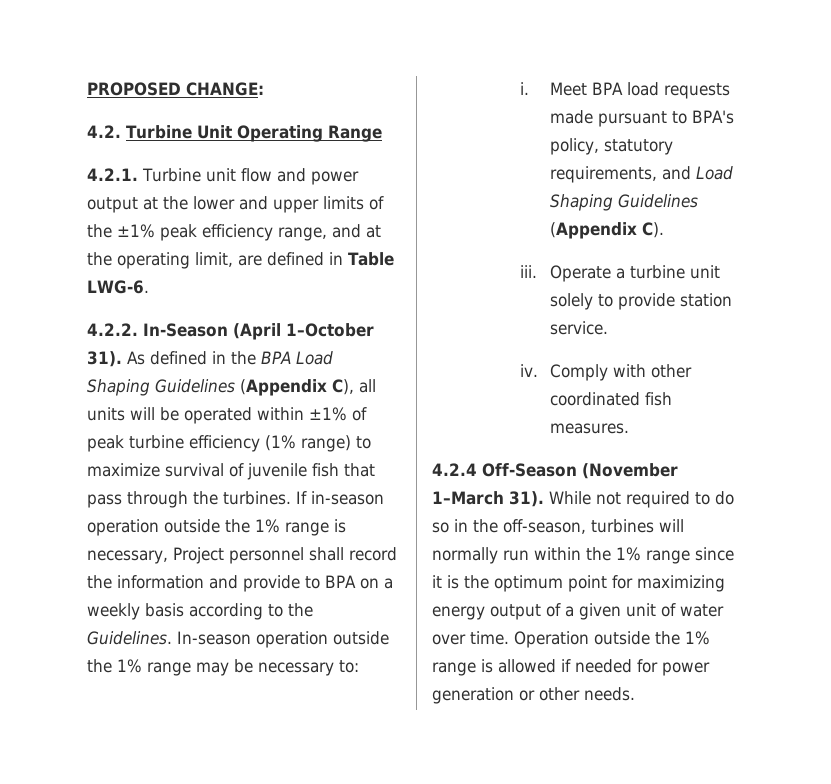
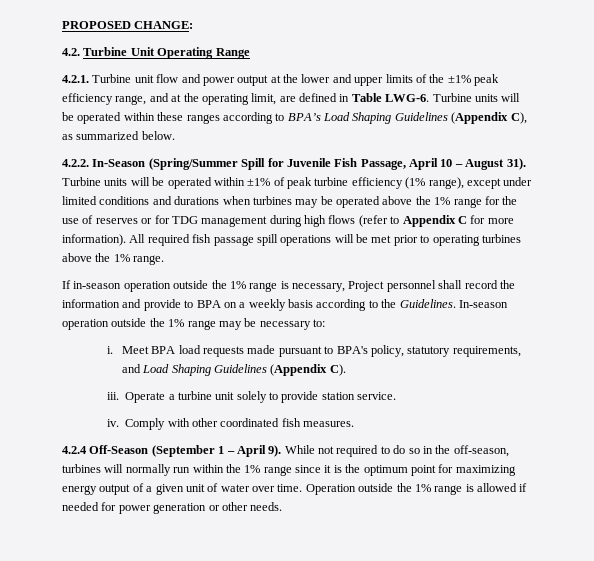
- 4.2.1. Turbine unit flow and power output at the lower and upper limits of the ±1% peak efficiency range, and at the operating limit, are defined in Table LWG-6.
- 4.2.2. In-Season (April 1–October 31). As defined in the BPA Load Shaping Guidelines (Appendix C), all units will be operated within ±1% of peak turbine efficiency (1% range) to maximize survival of juvenile fish that pass through the turbines. If in-season operation outside the 1% range is necessary, Project personnel shall record the information and provide to BPA on a weekly basis according to the Guidelines.
+ 4.2.1. Turbine unit flow and power output at the lower and upper limits of the ±1% peak efficiency range, and at the operating limit, are defined in Table LWG-6. Turbine units will be operated within these ranges according to BPA’s Load Shaping Guidelines (Appendix C), as summarized below.
+ 4.2.2. In-Season (Spring/Summer Spill for Juvenile Fish Passage, April 10 – August 31). Turbine units will be operated within ±1% of peak turbine efficiency (1% range), except under limited conditions and durations when turbines may be operated above the 1% range for the use of reserves or for TDG management during high flows (refer to Appendix C for more information). All required fish passage spill operations will be met prior to operating turbines above the 1% range.
+ If in-season operation outside the 1% range is necessary, Project personnel shall record the information and provide to BPA on a weekly basis according to the Guidelines.
- 4.2.4 Off-Season (November 1–March 31).
+ 4.2.4 Off-Season (September 1 – April 9).

